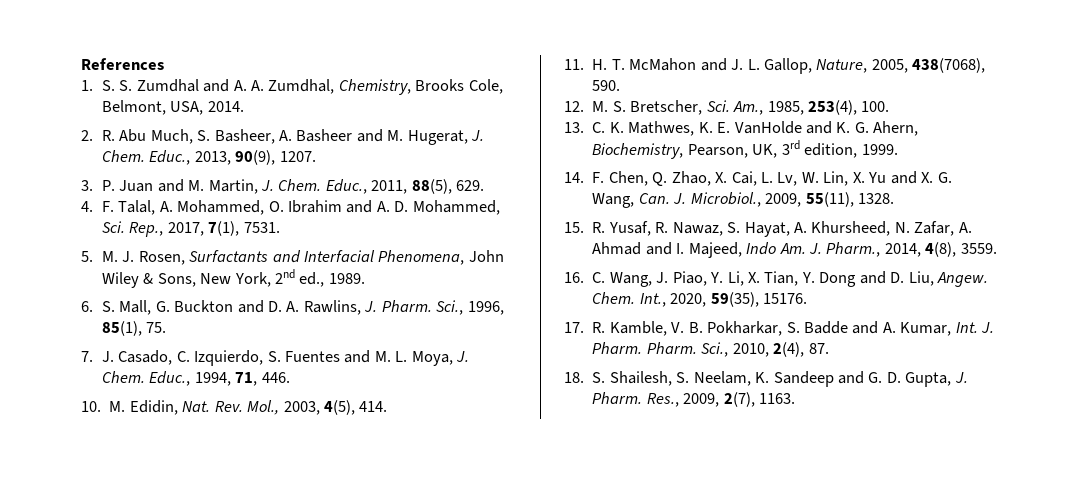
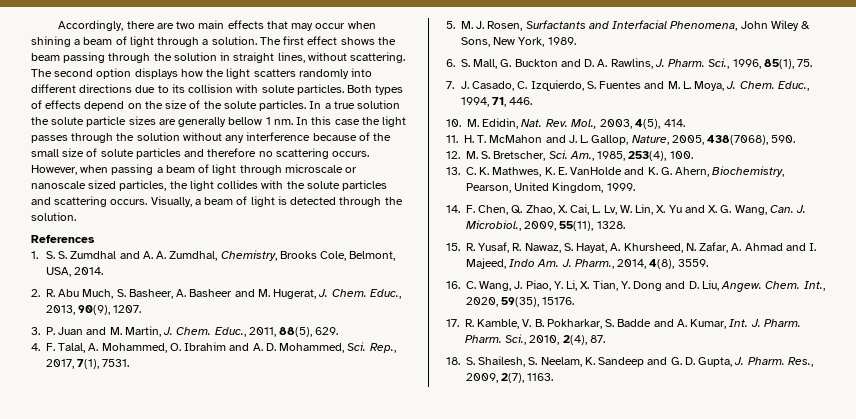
+ Accordingly, there are two main effects that may occur when shining a beam of light through a solution. The first effect shows the beam passing through the solution in straight lines, without scattering. The second option displays how the light scatters randomly into different directions due to its collision with solute particles. Both types of effects depend on the size of the solute particles. In a true solution the solute particle sizes are generally bellow 1 nm. In this case the light passes through the solution without any interference because of the small size of solute particles and therefore no scattering occurs. However, when passing a beam of light through microscale or nanoscale sized particles, the light collides with the solute particles and scattering occurs. Visually, a beam of light is detected through the solution.
- 5. M. J. Rosen, Surfactants and Interfacial Phenomena, John Wiley & Sons, New York, 2nd ed., 1989.
+ 5. M. J. Rosen, Surfactants and Interfacial Phenomena, John Wiley & Sons, New York, 1989.
- 13. C. K. Mathwes, K. E. VanHolde and K. G. Ahern, Biochemistry, Pearson, UK, 3rd edition, 1999.
+ 13. C. K. Mathwes, K. E. VanHolde and K. G. Ahern, Biochemistry, Pearson, United Kingdom, 1999.

